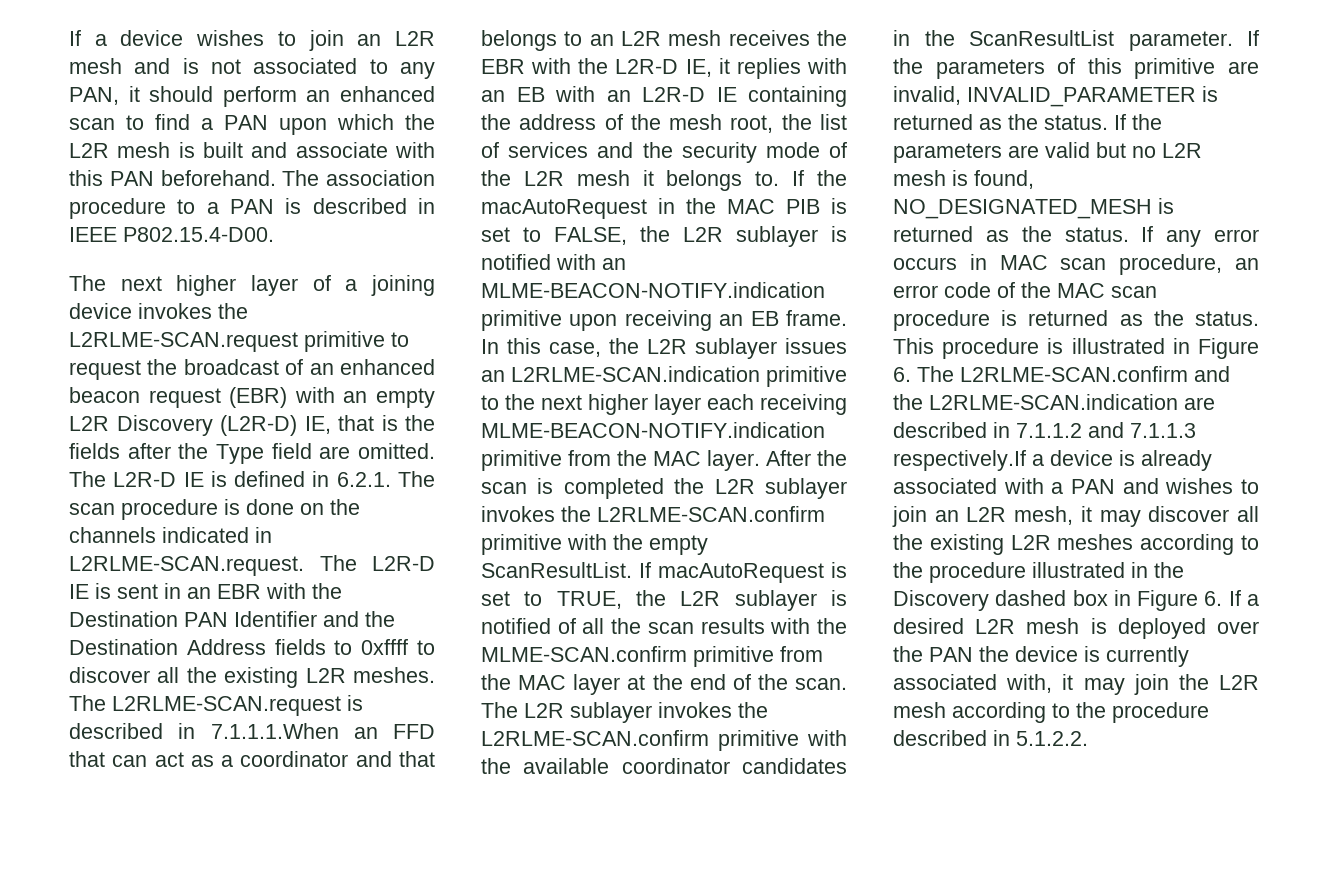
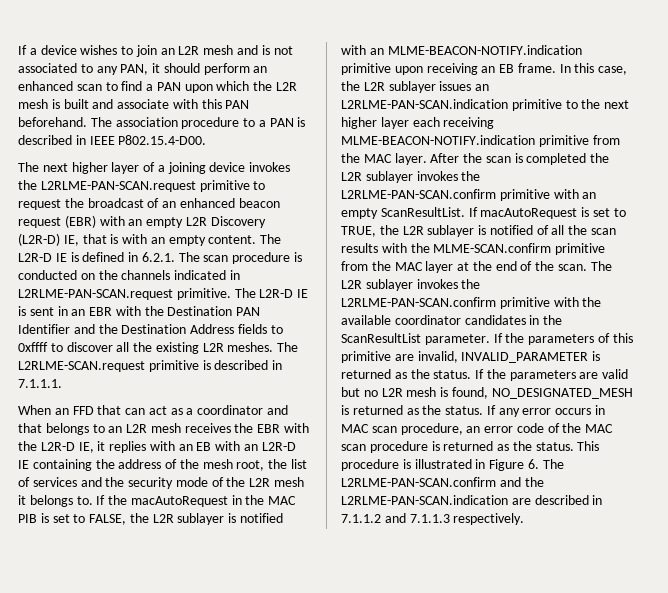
- The next higher layer of a joining device invokes the L2RLME-SCAN.request primitive to request the broadcast of an enhanced beacon request (EBR) with an empty L2R Discovery (L2R-D) IE, that is the fields after the Type field are omitted.
+ The next higher layer of a joining device invokes the L2RLME-PAN-SCAN.request primitive to request the broadcast of an enhanced beacon request (EBR) with an empty L2R Discovery (L2R-D) IE, that is with an empty content.
- The L2R-D IE is defined in 6.2.1. The scan procedure is done on the channels indicated in L2RLME-SCAN.request. The L2R-D IE is sent in an EBR with the Destination PAN Identifier and the Destination Address fields to 0xffff to discover all the existing L2R meshes.
+ The L2R-D IE is defined in 6.2.1. The scan procedure is conducted on the channels indicated in L2RLME-PAN-SCAN.request primitive. The L2R-D IE is sent in an EBR with the Destination PAN Identifier and the Destination Address fields to 0xffff to discover all the existing L2R meshes.
- The L2RLME-SCAN.request is described in 7.1.1.1.When an FFD that can act as a coordinator and that belongs to an L2R mesh receives the EBR with the L2R-D IE, it replies with an EB with an L2R-D IE containing the address of the mesh root, the list of services and the security mode of the L2R mesh it belongs to.
+ The L2RLME-SCAN.request primitive is described in 7.1.1.1.
+ When an FFD that can act as a coordinator and that belongs to an L2R mesh receives the EBR with the L2R-D IE, it replies with an EB with an L2R-D IE containing the address of the mesh root, the list of services and the security mode of the L2R mesh it belongs to.
- In this case, the L2R sublayer issues an L2RLME-SCAN.indication primitive to the next higher layer each receiving MLME-BEACON-NOTIFY.indication primitive from the MAC layer.
+ In this case, the L2R sublayer issues an L2RLME-PAN-SCAN.indication primitive to the next higher layer each receiving MLME-BEACON-NOTIFY.indication primitive from the MAC layer.
- After the scan is completed the L2R sublayer invokes the L2RLME-SCAN.confirm primitive with the empty ScanResultList.
+ After the scan is completed the L2R sublayer invokes the L2RLME-PAN-SCAN.confirm primitive with an empty ScanResultList.
- The L2R sublayer invokes the L2RLME-SCAN.confirm primitive with the available coordinator candidates in the ScanResultList parameter.
+ The L2R sublayer invokes the L2RLME-PAN-SCAN.confirm primitive with the available coordinator candidates in the ScanResultList parameter.
- This procedure is illustrated in Figure 6. The L2RLME-SCAN.confirm and the L2RLME-SCAN.indication are described in 7.1.1.2 and 7.1.1.3 respectively.If a device is already associated with a PAN and wishes to join an L2R mesh, it may discover all the existing L2R meshes according to the procedure illustrated in the Discovery dashed box in Figure 6. If a desired L2R mesh is deployed over the PAN the device is currently associated with, it may join the L2R mesh according to the procedure described in 5.1.2.2.
+ This procedure is illustrated in Figure 6. The L2RLME-PAN-SCAN.confirm and the L2RLME-PAN-SCAN.indication are described in 7.1.1.2 and 7.1.1.3 respectively.

